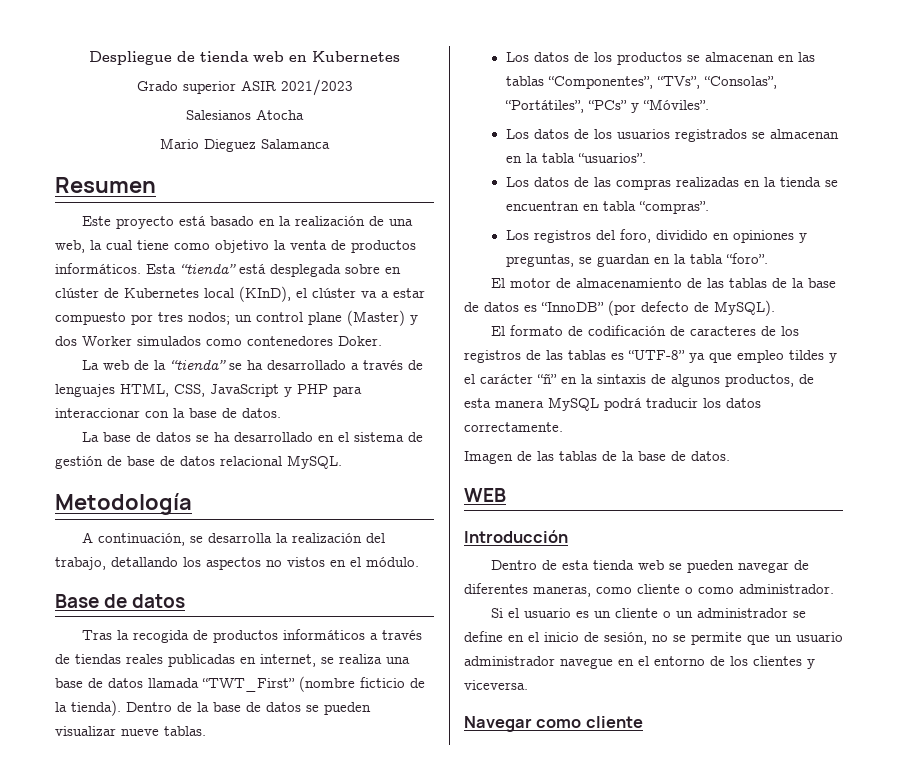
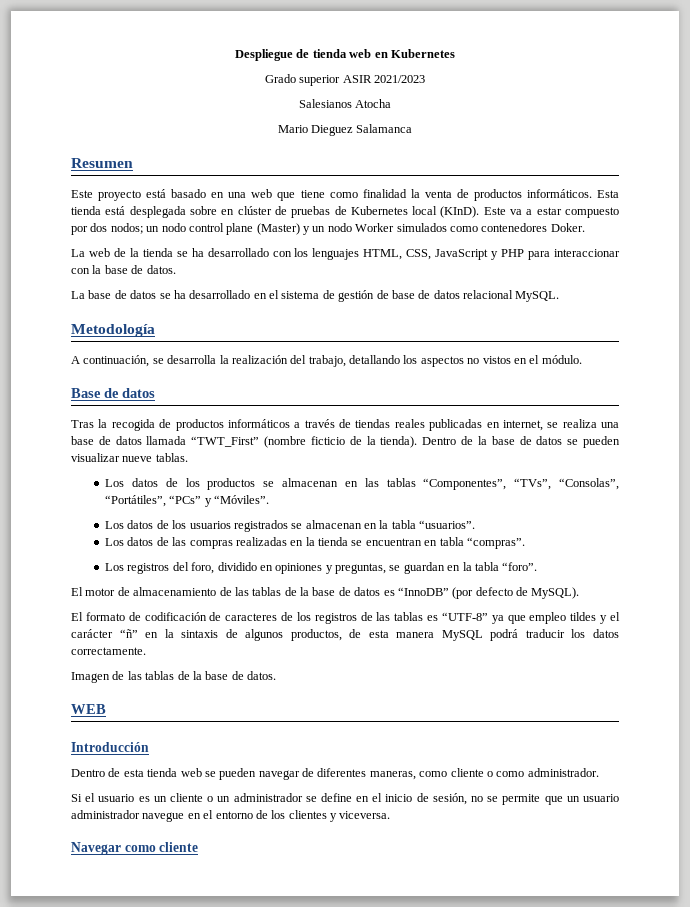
- Este proyecto está basado en la realización de una web, la cual tiene como objetivo la venta de productos informáticos.
+ Este proyecto está basado en una web que tiene como finalidad la venta de productos informáticos.
- Esta “tienda” está desplegada sobre en clúster de Kubernetes local (KInD), el clúster va a estar compuesto por tres nodos; un control plane (Master) y dos Worker simulados como contenedores Doker.
+ Esta tienda está desplegada sobre en clúster de pruebas de Kubernetes local (KInD). Este va a estar compuesto por dos nodos; un nodo control plane (Master) y un nodo Worker simulados como contenedores Doker.
- La web de la “tienda” se ha desarrollado a través de lenguajes HTML, CSS, JavaScript y PHP para interaccionar con la base de datos.
+ La web de la tienda se ha desarrollado con los lenguajes HTML, CSS, JavaScript y PHP para interaccionar con la base de datos.

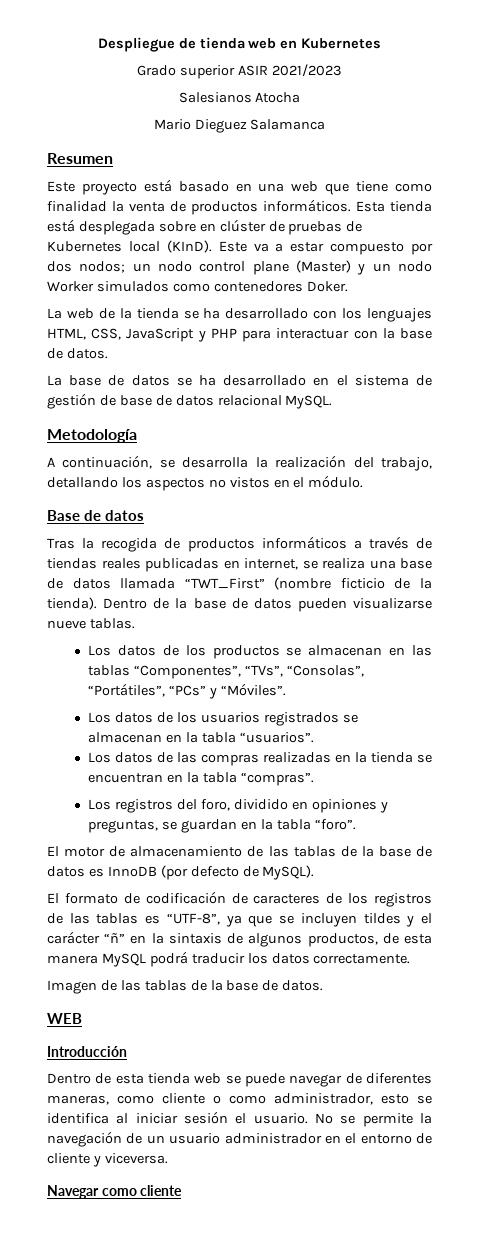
- La web de la tienda se ha desarrollado con los lenguajes HTML, CSS, JavaScript y PHP para interaccionar con la base de datos.
+ La web de la tienda se ha desarrollado con los lenguajes HTML, CSS, JavaScript y PHP para interactuar con la base de datos.
- Dentro de la base de datos se pueden visualizar nueve tablas.
+ Dentro de la base de datos pueden visualizarse nueve tablas.
- Los datos de las compras realizadas en la tienda se encuentran en tabla “compras”.
+ Los datos de las compras realizadas en la tienda se encuentran en la tabla “compras”.
- El motor de almacenamiento de las tablas de la base de datos es “InnoDB” (por defecto de MySQL).
+ El motor de almacenamiento de las tablas de la base de datos es InnoDB (por defecto de MySQL).
- El formato de codificación de caracteres de los registros de las tablas es “UTF-8” ya que empleo tildes y el carácter “ñ” en la sintaxis de algunos productos, de esta manera MySQL podrá traducir los datos correctamente.
+ El formato de codificación de caracteres de los registros de las tablas es “UTF-8”, ya que se incluyen tildes y el carácter “ñ” en la sintaxis de algunos productos, de esta manera MySQL podrá traducir los datos correctamente.
- Dentro de esta tienda web se pueden navegar de diferentes maneras, como cliente o como administrador.
- Si el usuario es un cliente o un administrador se define en el inicio de sesión, no se permite que un usuario administrador navegue en el entorno de los clientes y viceversa.
+ Dentro de esta tienda web se puede navegar de diferentes maneras, como cliente o como administrador, esto se identifica al iniciar sesión el usuario. No se permite la navegación de un usuario administrador en el entorno de cliente y viceversa.

